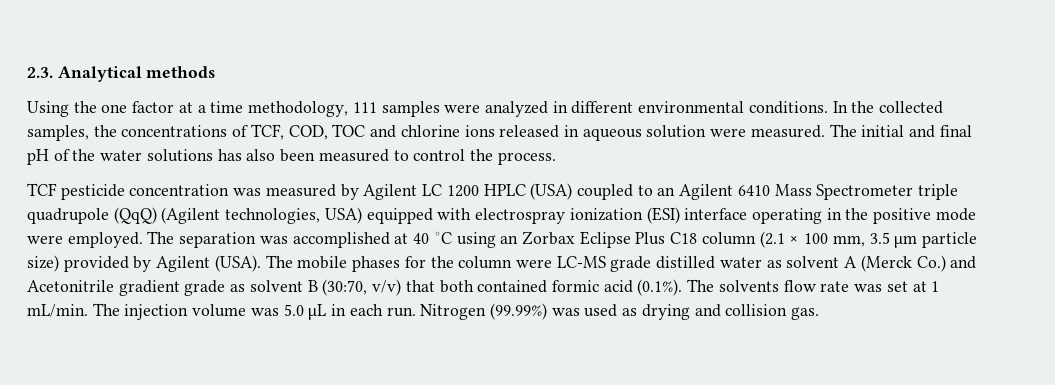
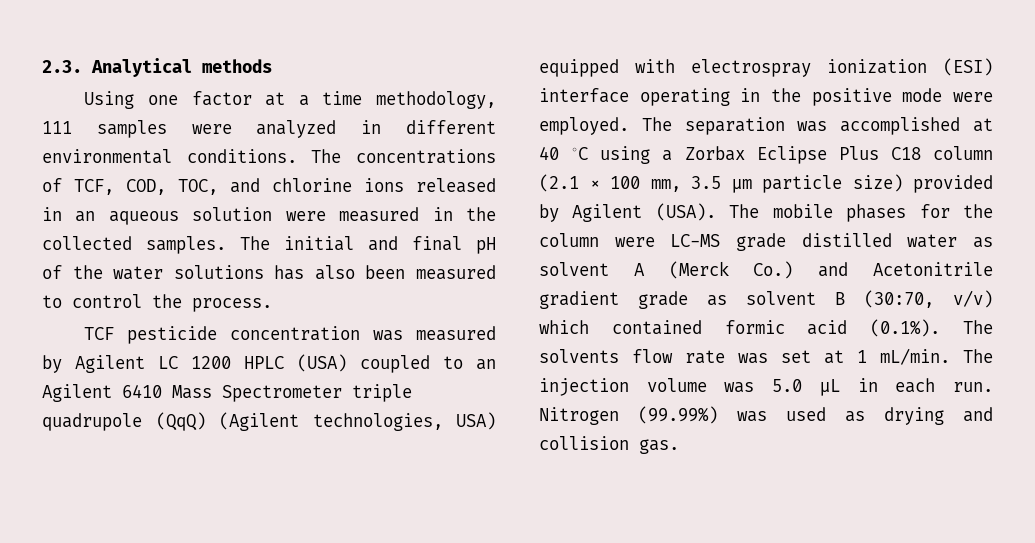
- Using the one factor at a time methodology, 111 samples were analyzed in different environmental conditions.
+ Using one factor at a time methodology, 111 samples were analyzed in different environmental conditions.
- In the collected samples, the concentrations of TCF, COD, TOC and chlorine ions released in aqueous solution were measured.
+ The concentrations of TCF, COD, TOC, and chlorine ions released in an aqueous solution were measured in the collected samples.
- The separation was accomplished at 40 ◦C using an Zorbax Eclipse Plus C18 column (2.1 × 100 mm, 3.5 µm particle size) provided by Agilent (USA).
+ The separation was accomplished at 40 ◦C using a Zorbax Eclipse Plus C18 column (2.1 × 100 mm, 3.5 µm particle size) provided by Agilent (USA).
- The mobile phases for the column were LC-MS grade distilled water as solvent A (Merck Co.) and Acetonitrile gradient grade as solvent B (30:70, v/v) that both contained formic acid (0.1%). The solvents flow rate was set at 1 mL/min.
+ The mobile phases for the column were LC-MS grade distilled water as solvent A (Merck Co.) and Acetonitrile gradient grade as solvent B (30:70, v/v) which contained formic acid (0.1%). The solvents flow rate was set at 1 mL/min.

